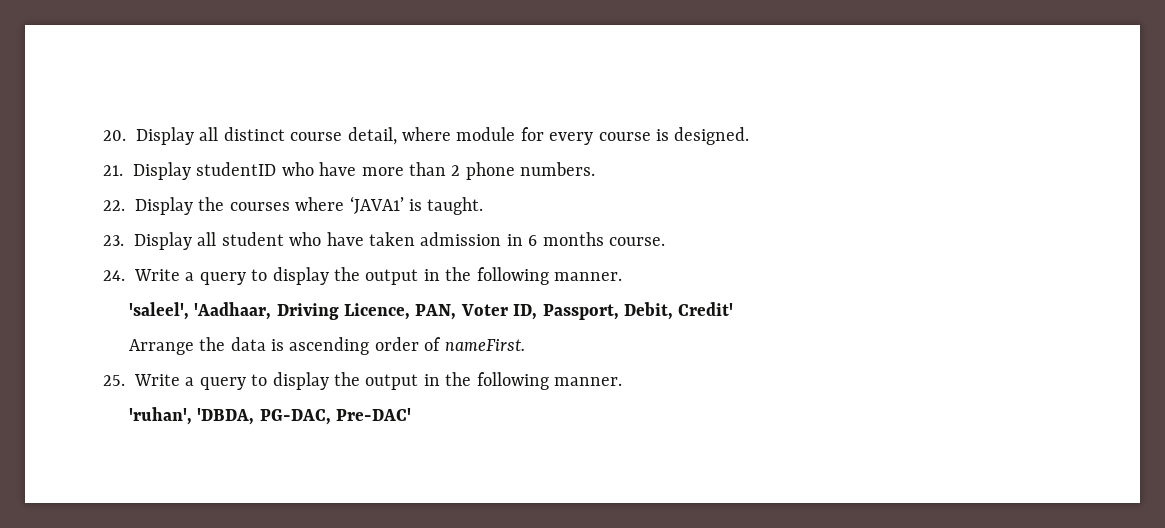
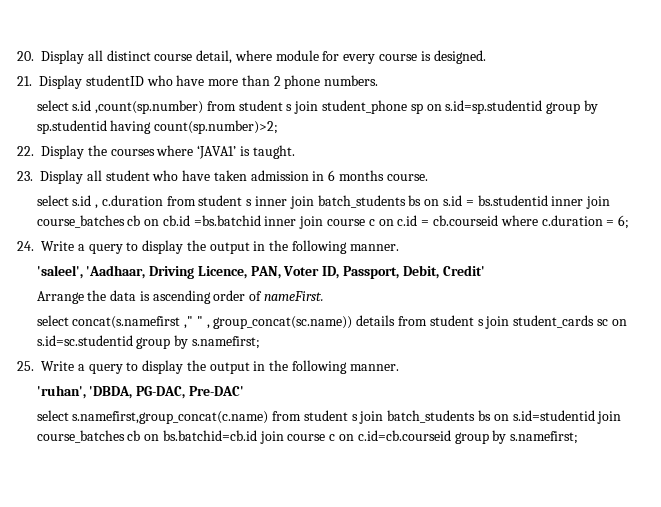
+ select s.id ,count(sp.number) from student s join student_phone sp on s.id=sp.studentid group by sp.studentid having count(sp.number)>2;
+ select s.id , c.duration from student s inner join batch_students bs on s.id = bs.studentid inner join course_batches cb on cb.id =bs.batchid inner join course c on c.id = cb.courseid where c.duration = 6;
+ select concat(s.namefirst ," " , group_concat(sc.name)) details from student s join student_cards sc on s.id=sc.studentid group by s.namefirst;
+ select s.namefirst,group_concat(c.name) from student s join batch_students bs on s.id=studentid join course_batches cb on bs.batchid=cb.id join course c on c.id=cb.courseid group by s.namefirst;

